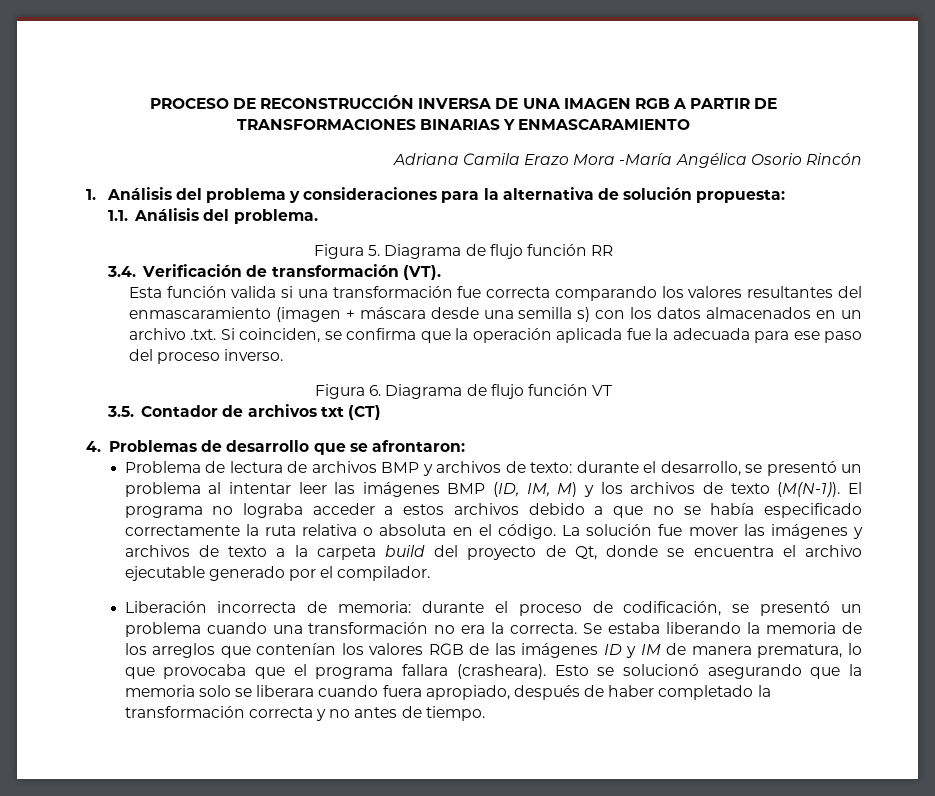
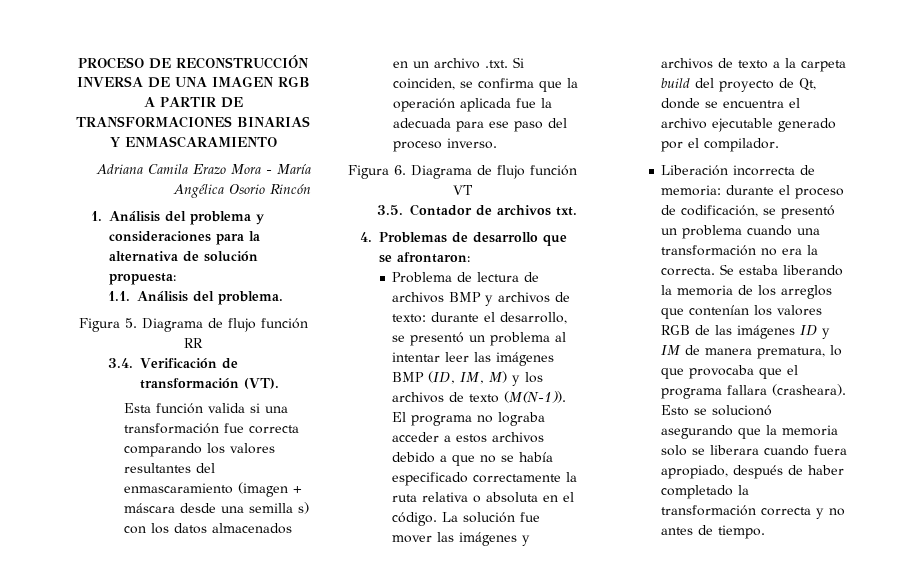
- Adriana Camila Erazo Mora -María Angélica Osorio Rincón
+ Adriana Camila Erazo Mora - María Angélica Osorio Rincón
- 3.5. Contador de archivos txt (CT)
+ 3.5. Contador de archivos txt.

